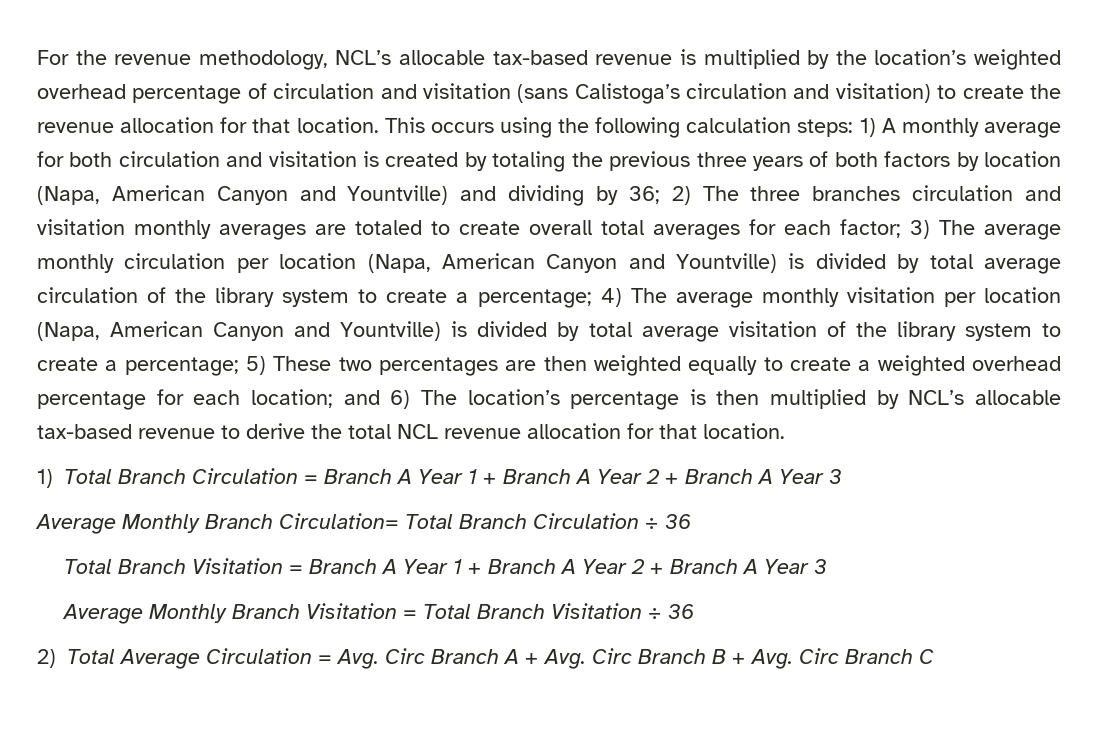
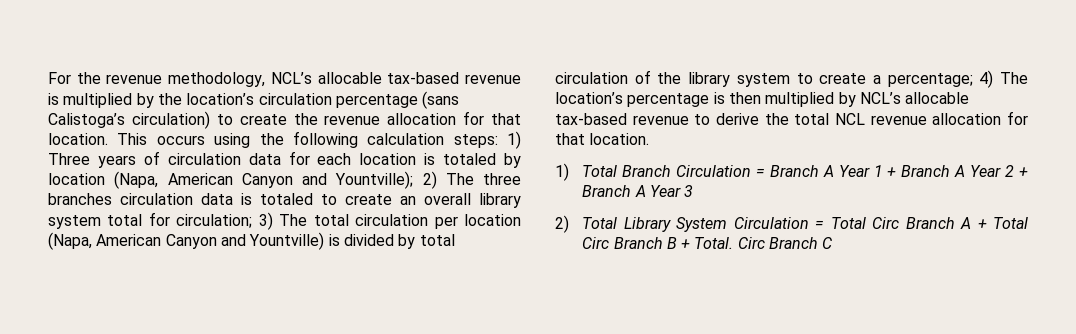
- For the revenue methodology, NCL’s allocable tax-based revenue is multiplied by the location’s weighted overhead percentage of circulation and visitation (sans Calistoga’s circulation and visitation) to create the revenue allocation for that location.
+ For the revenue methodology, NCL’s allocable tax-based revenue is multiplied by the location’s circulation percentage (sans Calistoga’s circulation) to create the revenue allocation for that location.
- 1) A monthly average for both circulation and visitation is created by totaling the previous three years of both factors by location (Napa, American Canyon and Yountville) and dividing by 36;
+ 1) Three years of circulation data for each location is totaled by location (Napa, American Canyon and Yountville);
- 2) The three branches circulation and visitation monthly averages are totaled to create overall total averages for each factor; 3) The average monthly circulation per location (Napa, American Canyon and Yountville) is divided by total average circulation of the library system to create a percentage;
+ 2) The three branches circulation data is totaled to create an overall library system total for circulation; 3) The total circulation per location (Napa, American Canyon and Yountville) is divided by total circulation of the library system to create a percentage;
- 4) The average monthly visitation per location (Napa, American Canyon and Yountville) is divided by total average visitation of the library system to create a percentage; 5) These two percentages are then weighted equally to create a weighted overhead percentage for each location; and 6) The location’s percentage is then multiplied by NCL’s allocable tax-based revenue to derive the total NCL revenue allocation for that location.
+ 4) The location’s percentage is then multiplied by NCL’s allocable tax-based revenue to derive the total NCL revenue allocation for that location.
- Average Monthly Branch Circulation= Total Branch Circulation ÷ 36
- Total Branch Visitation = Branch A Year 1 + Branch A Year 2 + Branch A Year 3
- Average Monthly Branch Visitation = Total Branch Visitation ÷ 36
- 2) Total Average Circulation = Avg. Circ Branch A + Avg. Circ Branch B + Avg. Circ Branch C
+ 2) Total Library System Circulation = Total Circ Branch A + Total Circ Branch B + Total. Circ Branch C

